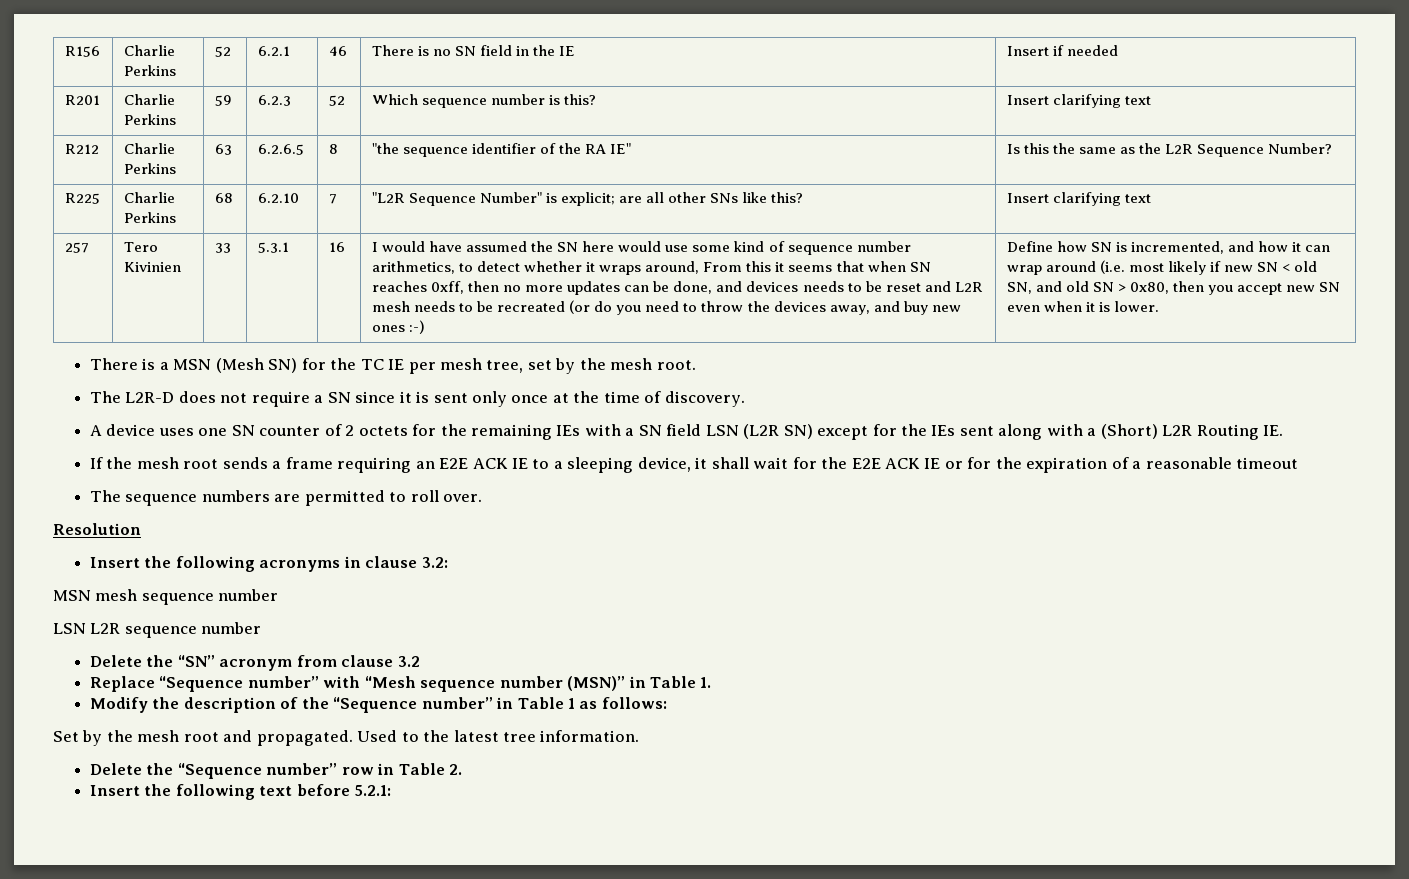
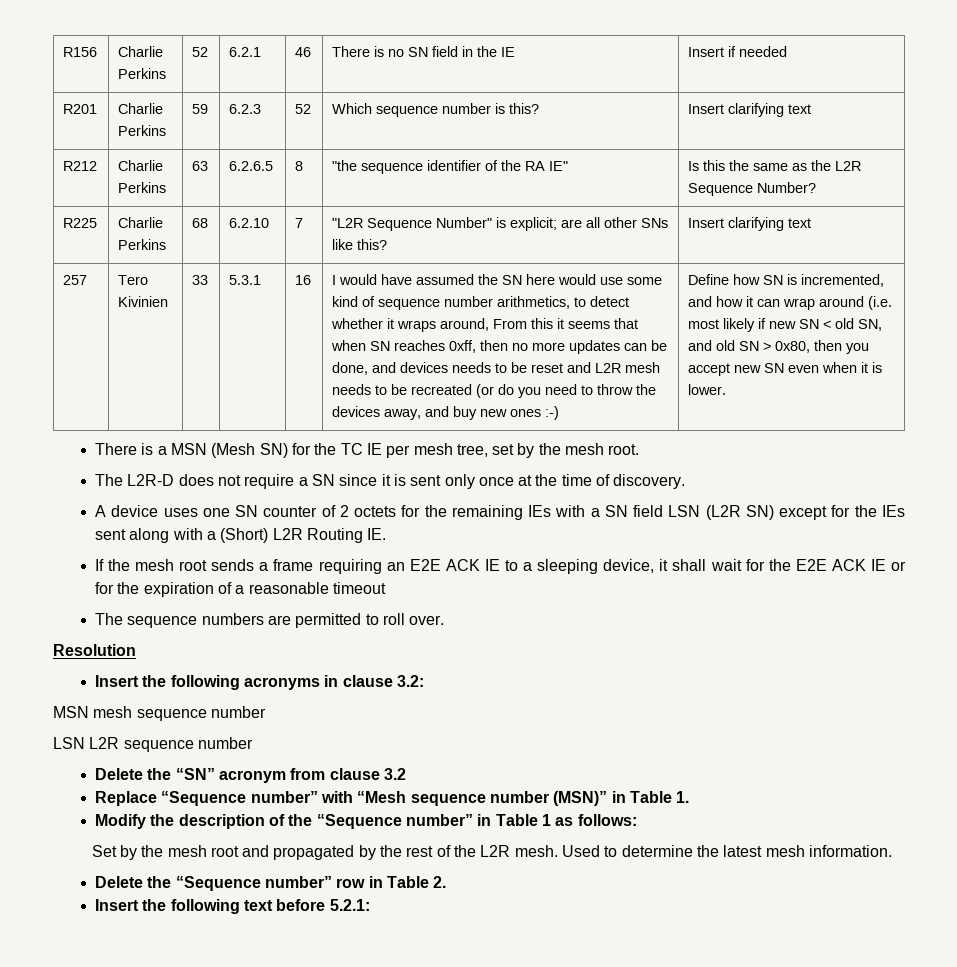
- Set by the mesh root and propagated.
+ Set by the mesh root and propagated by the rest of the L2R mesh.
- Used to the latest tree information.
+ Used to determine the latest mesh information.

